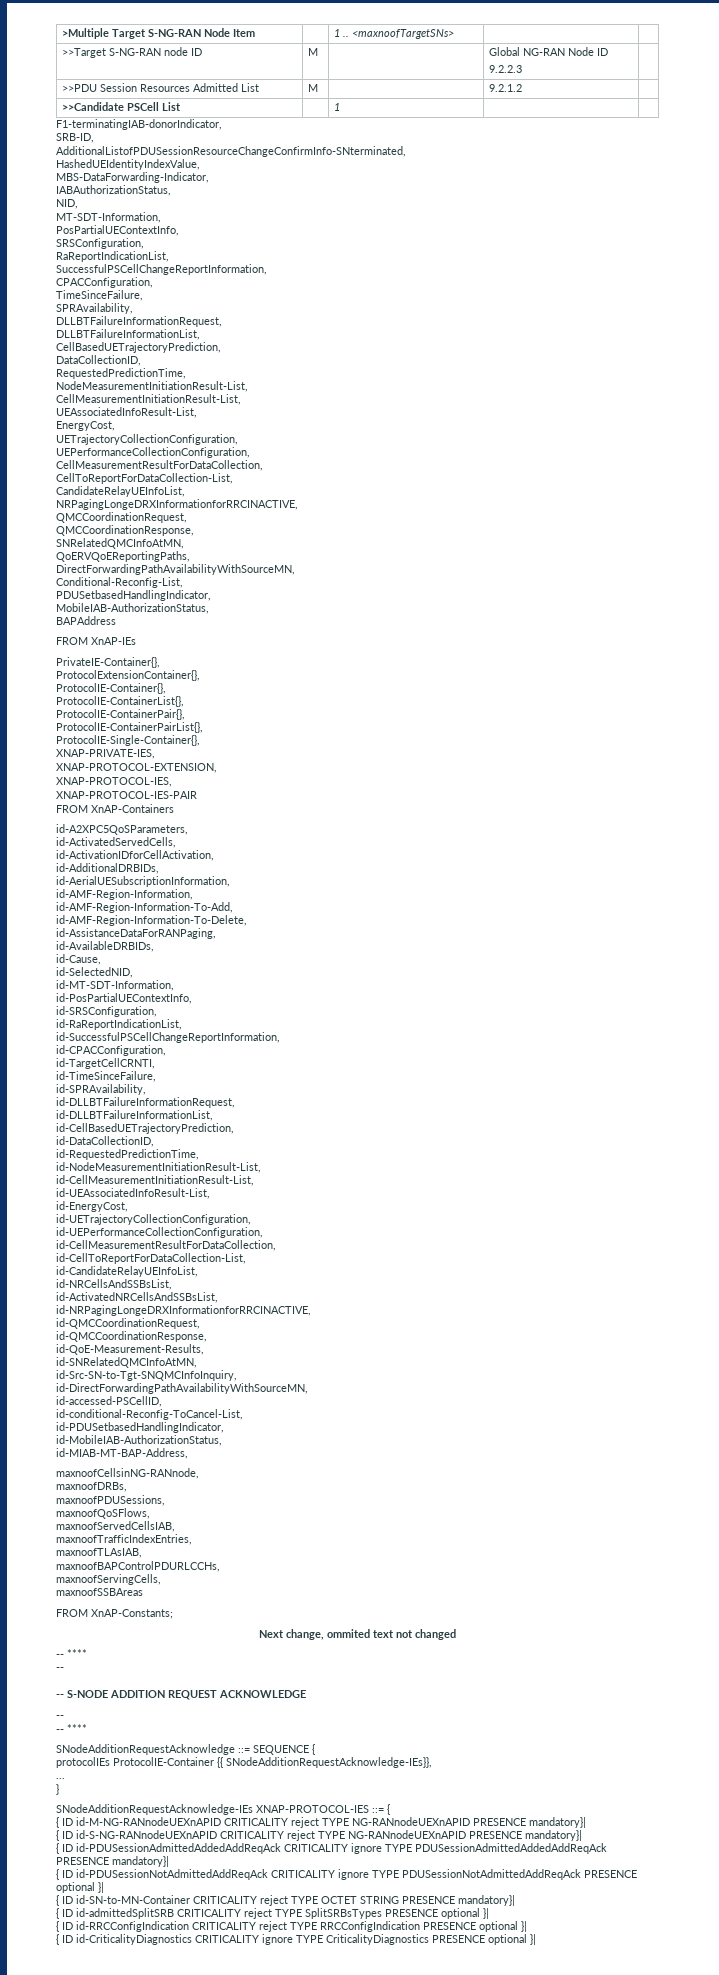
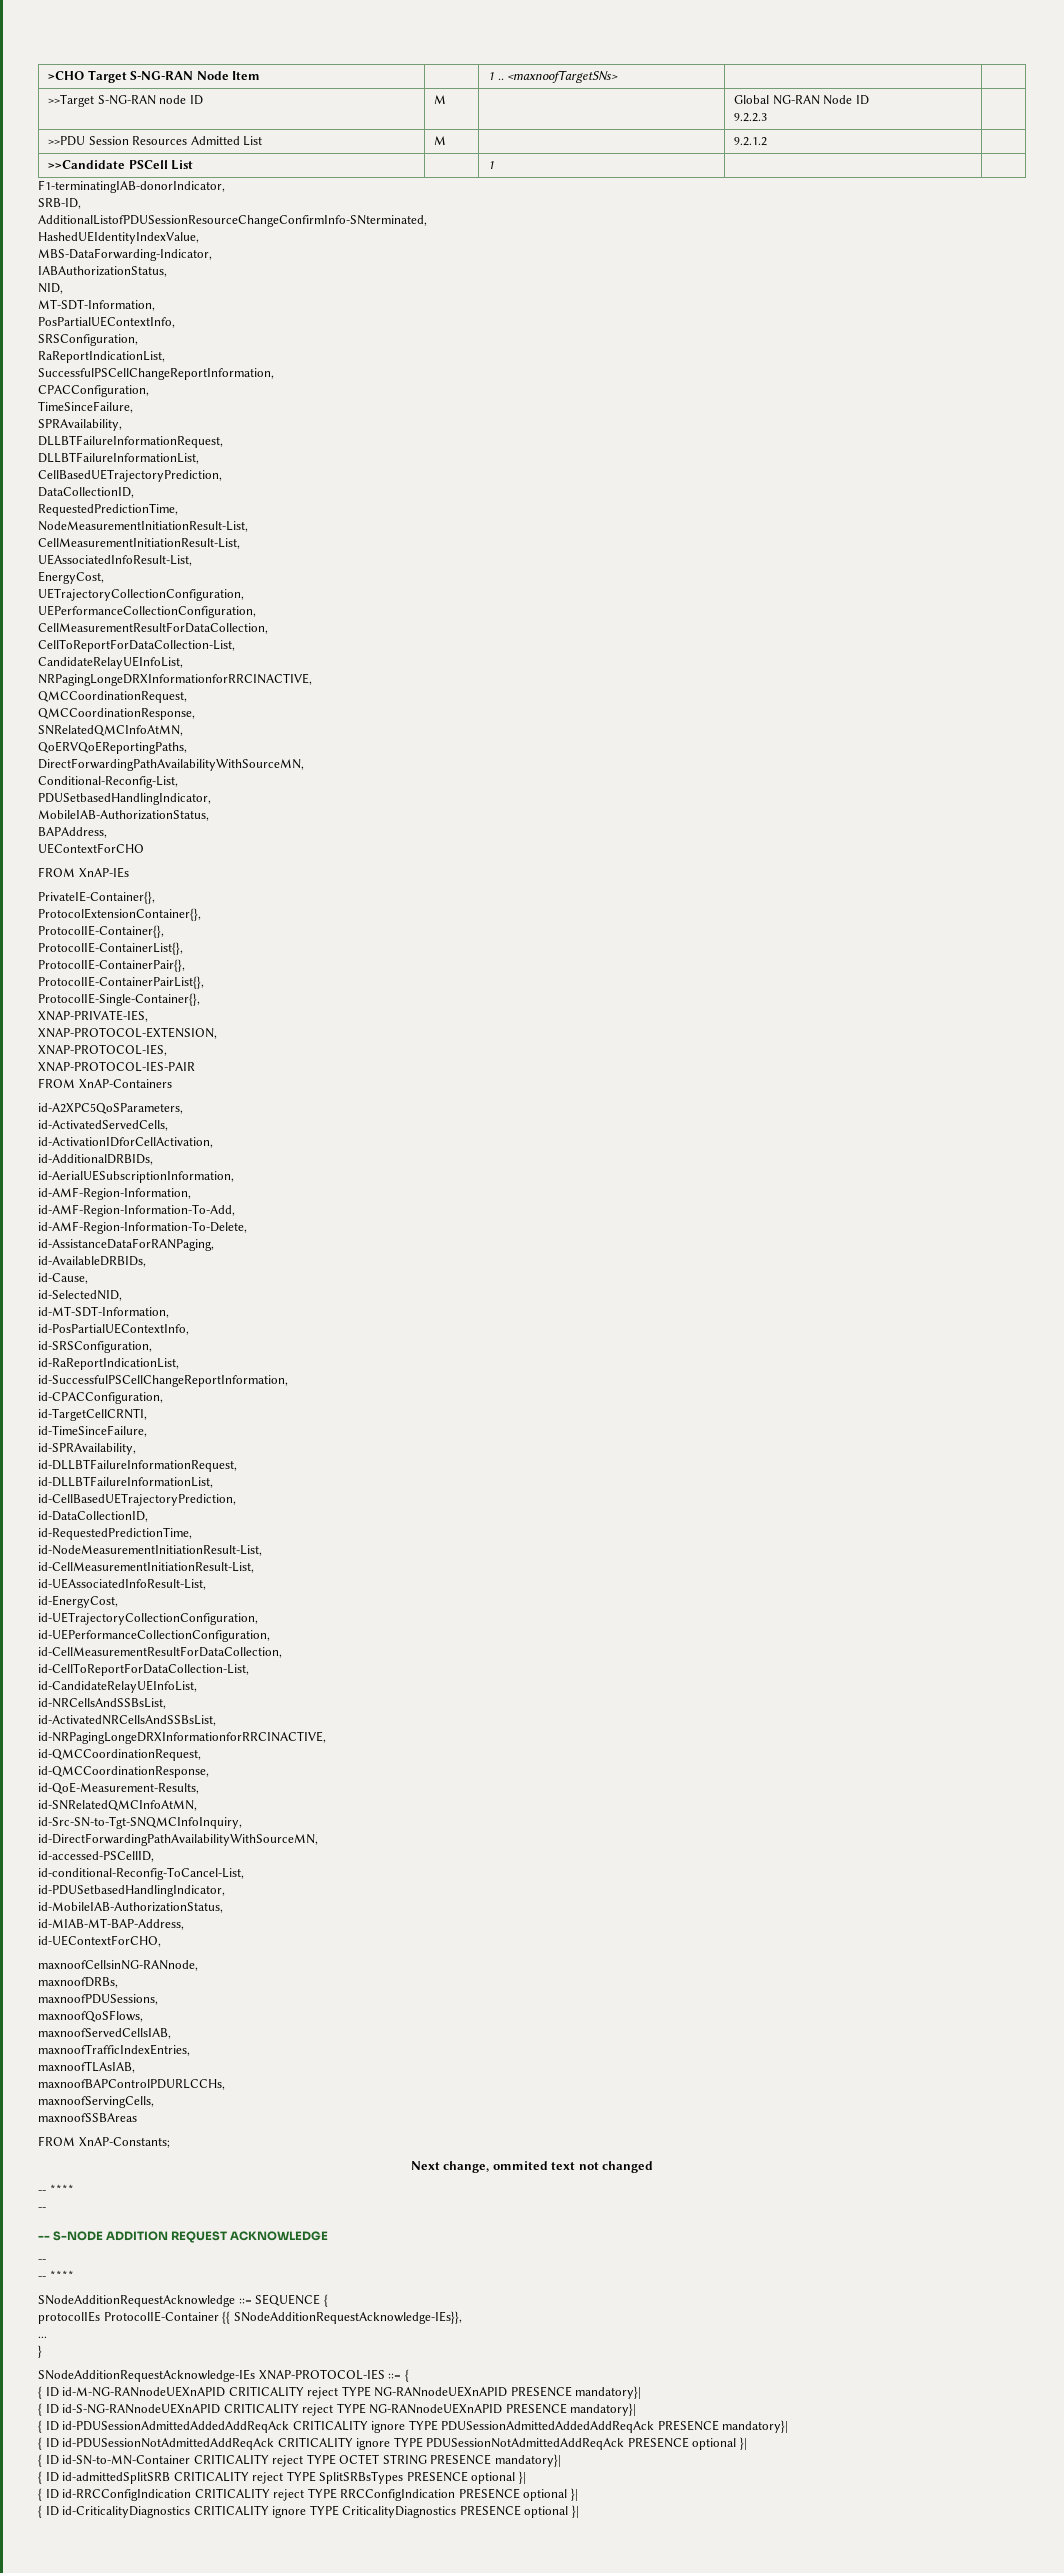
- >Multiple Target S-NG-RAN Node Item | | 1 .. <maxnoofTargetSNs> | |
+ >CHO Target S-NG-RAN Node Item | | 1 .. <maxnoofTargetSNs> | |
- BAPAddress
+ BAPAddress,
+ UEContextForCHO
+ id-UEContextForCHO,

